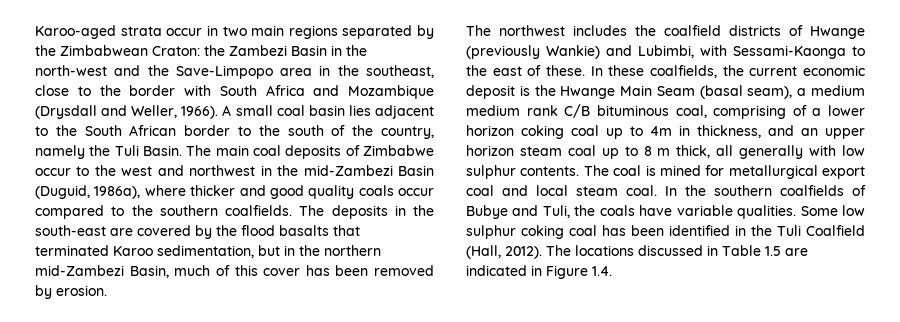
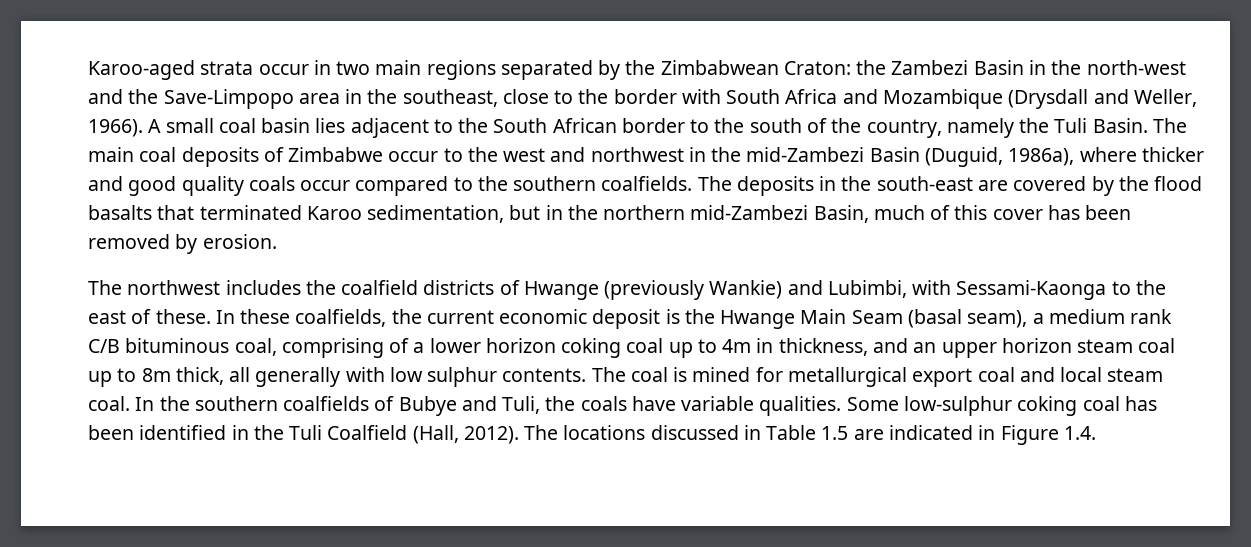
- In these coalfields, the current economic deposit is the Hwange Main Seam (basal seam), a medium medium rank C/B bituminous coal, comprising of a lower horizon coking coal up to 4m in thickness, and an upper horizon steam coal up to 8 m thick, all generally with low sulphur contents.
+ In these coalfields, the current economic deposit is the Hwange Main Seam (basal seam), a medium rank C/B bituminous coal, comprising of a lower horizon coking coal up to 4m in thickness, and an upper horizon steam coal up to 8m thick, all generally with low sulphur contents.
- Some low sulphur coking coal has been identified in the Tuli Coalfield (Hall, 2012).
+ Some low-sulphur coking coal has been identified in the Tuli Coalfield (Hall, 2012).

